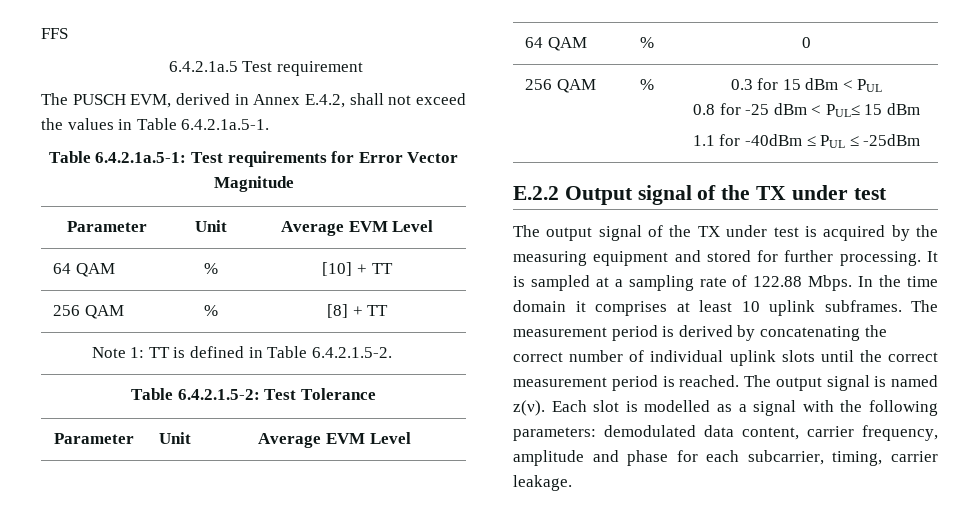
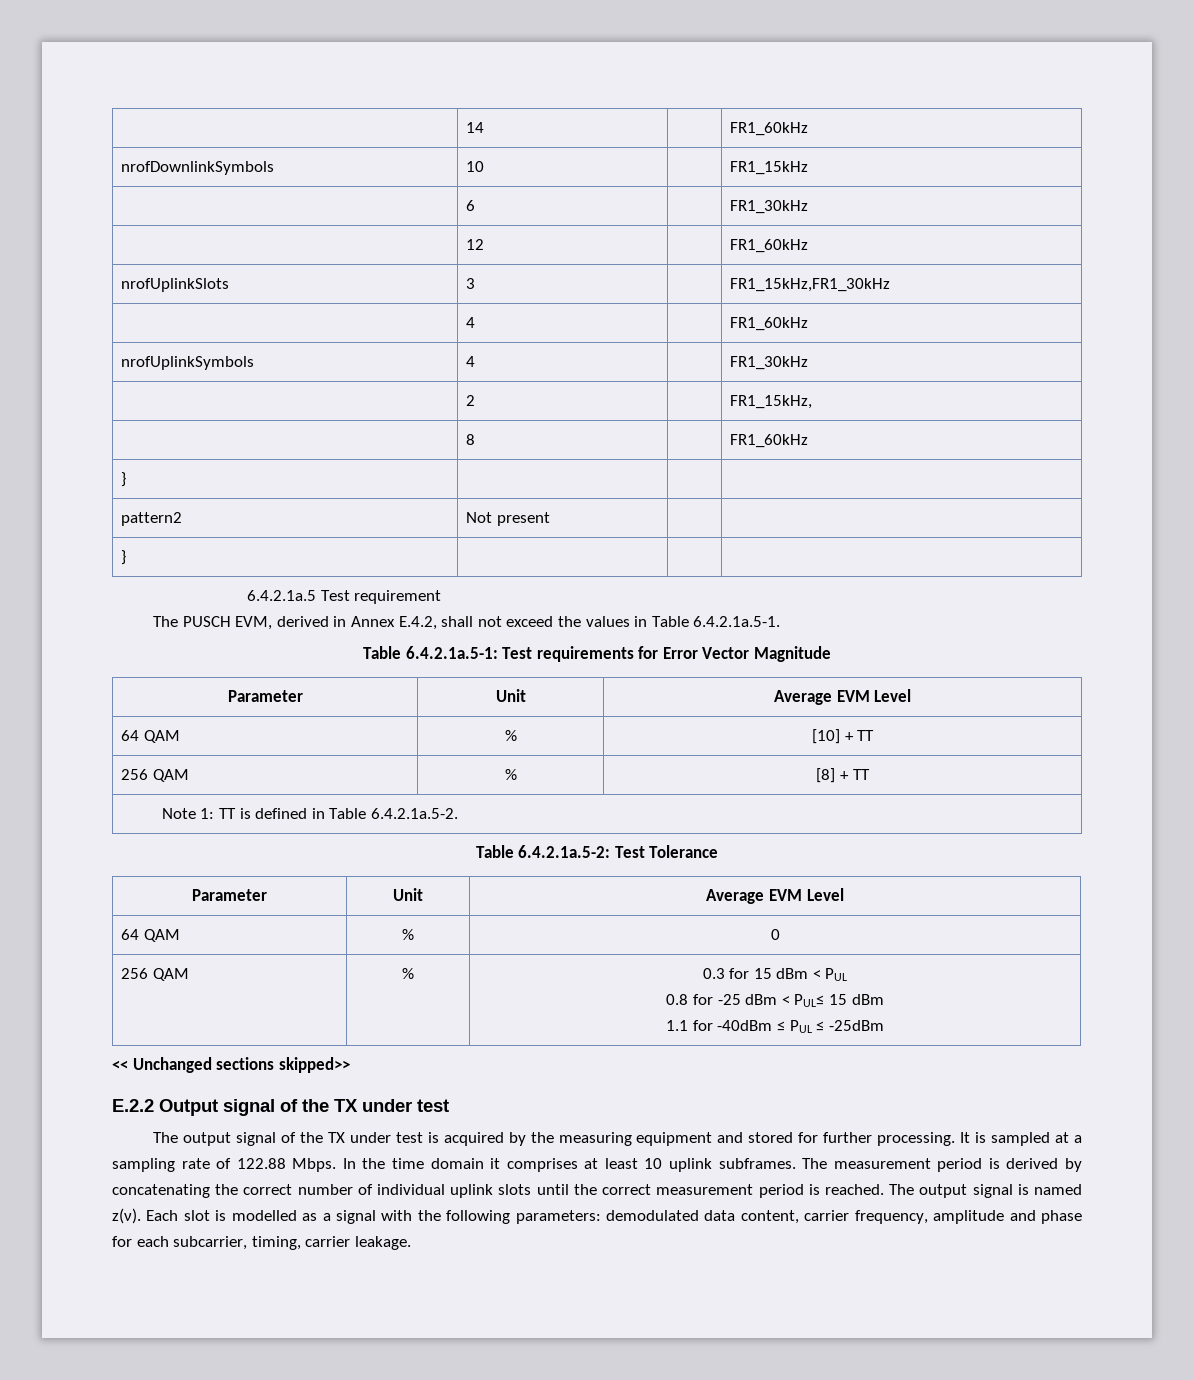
- FFS
+ | 14 | | FR1_60kHz
+ nrofDownlinkSymbols | 10 | | FR1_15kHz
+ | 6 | | FR1_30kHz
+ | 12 | | FR1_60kHz
+ nrofUplinkSlots | 3 | | FR1_15kHz,FR1_30kHz
+ | 4 | | FR1_60kHz
+ nrofUplinkSymbols | 4 | | FR1_30kHz
+ | 2 | | FR1_15kHz,
+ | 8 | | FR1_60kHz
+ } | | |
+ pattern2 | Not present | |
+ } | | |
- Note 1: TT is defined in Table 6.4.2.1.5-2.
- Table 6.4.2.1.5-2: Test Tolerance
+ Note 1: TT is defined in Table 6.4.2.1a.5-2.
+ Table 6.4.2.1a.5-2: Test Tolerance
+ << Unchanged sections skipped>>

